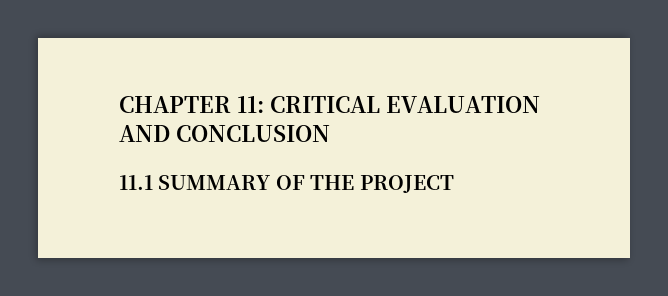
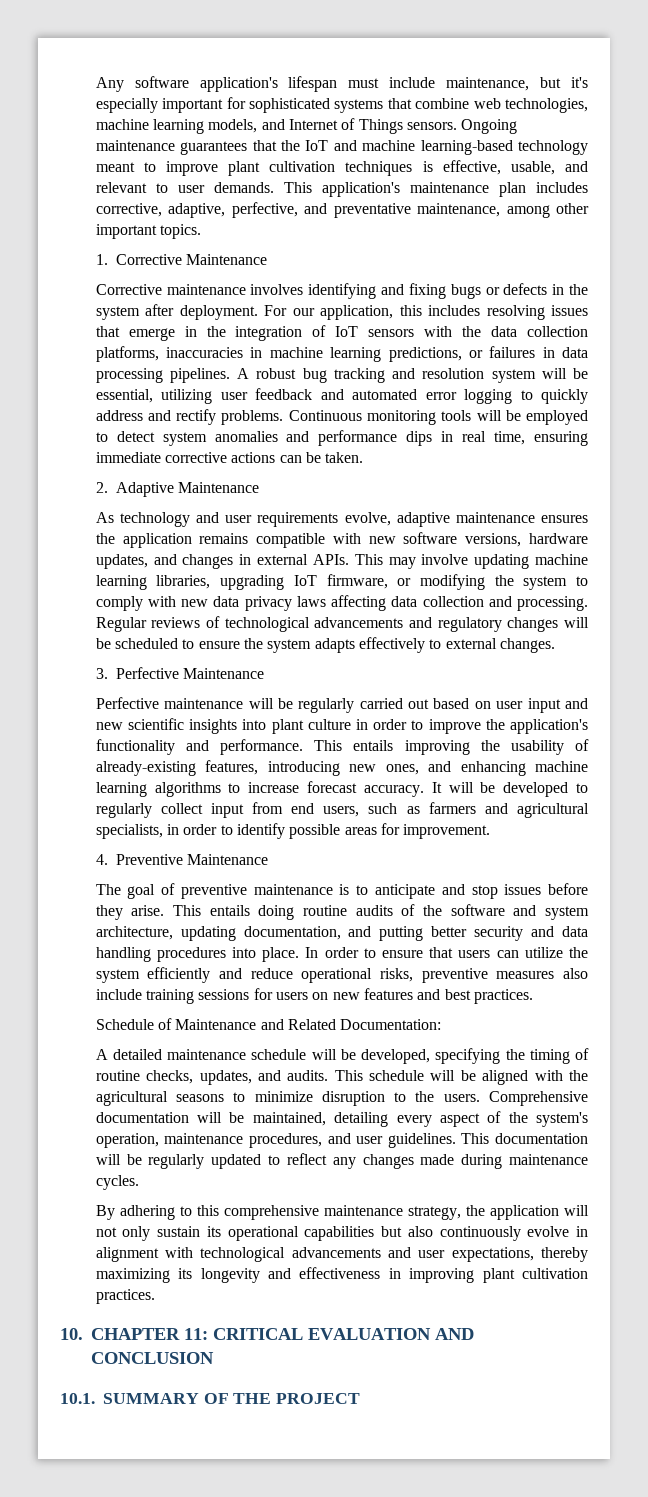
- CHAPTER 11: CRITICAL EVALUATION AND CONCLUSION
+ Any software application's lifespan must include maintenance, but it's especially important for sophisticated systems that combine web technologies, machine learning models, and Internet of Things sensors. Ongoing maintenance guarantees that the IoT and machine learning-based technology meant to improve plant cultivation techniques is effective, usable, and relevant to user demands. This application's maintenance plan includes corrective, adaptive, perfective, and preventative maintenance, among other important topics.
+ 1. Corrective Maintenance
+ Corrective maintenance involves identifying and fixing bugs or defects in the system after deployment. For our application, this includes resolving issues that emerge in the integration of IoT sensors with the data collection platforms, inaccuracies in machine learning predictions, or failures in data processing pipelines. A robust bug tracking and resolution system will be essential, utilizing user feedback and automated error logging to quickly address and rectify problems. Continuous monitoring tools will be employed to detect system anomalies and performance dips in real time, ensuring immediate corrective actions can be taken.
+ 2. Adaptive Maintenance
+ As technology and user requirements evolve, adaptive maintenance ensures the application remains compatible with new software versions, hardware updates, and changes in external APIs. This may involve updating machine learning libraries, upgrading IoT firmware, or modifying the system to comply with new data privacy laws affecting data collection and processing. Regular reviews of technological advancements and regulatory changes will be scheduled to ensure the system adapts effectively to external changes.
+ 3. Perfective Maintenance
+ Perfective maintenance will be regularly carried out based on user input and new scientific insights into plant culture in order to improve the application's functionality and performance. This entails improving the usability of already-existing features, introducing new ones, and enhancing machine learning algorithms to increase forecast accuracy. It will be developed to regularly collect input from end users, such as farmers and agricultural specialists, in order to identify possible areas for improvement.
+ 4. Preventive Maintenance
+ The goal of preventive maintenance is to anticipate and stop issues before they arise. This entails doing routine audits of the software and system architecture, updating documentation, and putting better security and data handling procedures into place. In order to ensure that users can utilize the system efficiently and reduce operational risks, preventive measures also include training sessions for users on new features and best practices.
+ Schedule of Maintenance and Related Documentation:
+ A detailed maintenance schedule will be developed, specifying the timing of routine checks, updates, and audits. This schedule will be aligned with the agricultural seasons to minimize disruption to the users. Comprehensive documentation will be maintained, detailing every aspect of the system's operation, maintenance procedures, and user guidelines. This documentation will be regularly updated to reflect any changes made during maintenance cycles.
+ By adhering to this comprehensive maintenance strategy, the application will not only sustain its operational capabilities but also continuously evolve in alignment with technological advancements and user expectations, thereby maximizing its longevity and effectiveness in improving plant cultivation practices.
+ 10. CHAPTER 11: CRITICAL EVALUATION AND CONCLUSION
- 11.1 SUMMARY OF THE PROJECT
+ 10.1. SUMMARY OF THE PROJECT

